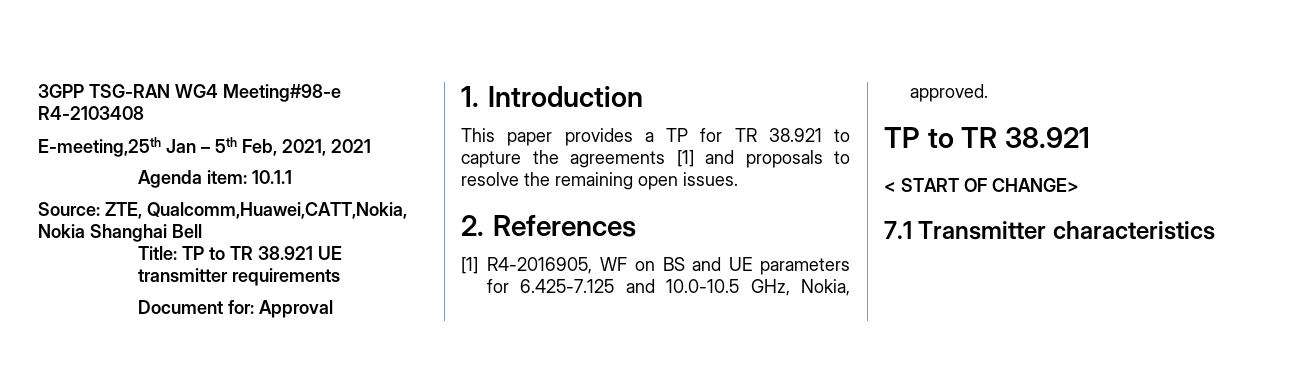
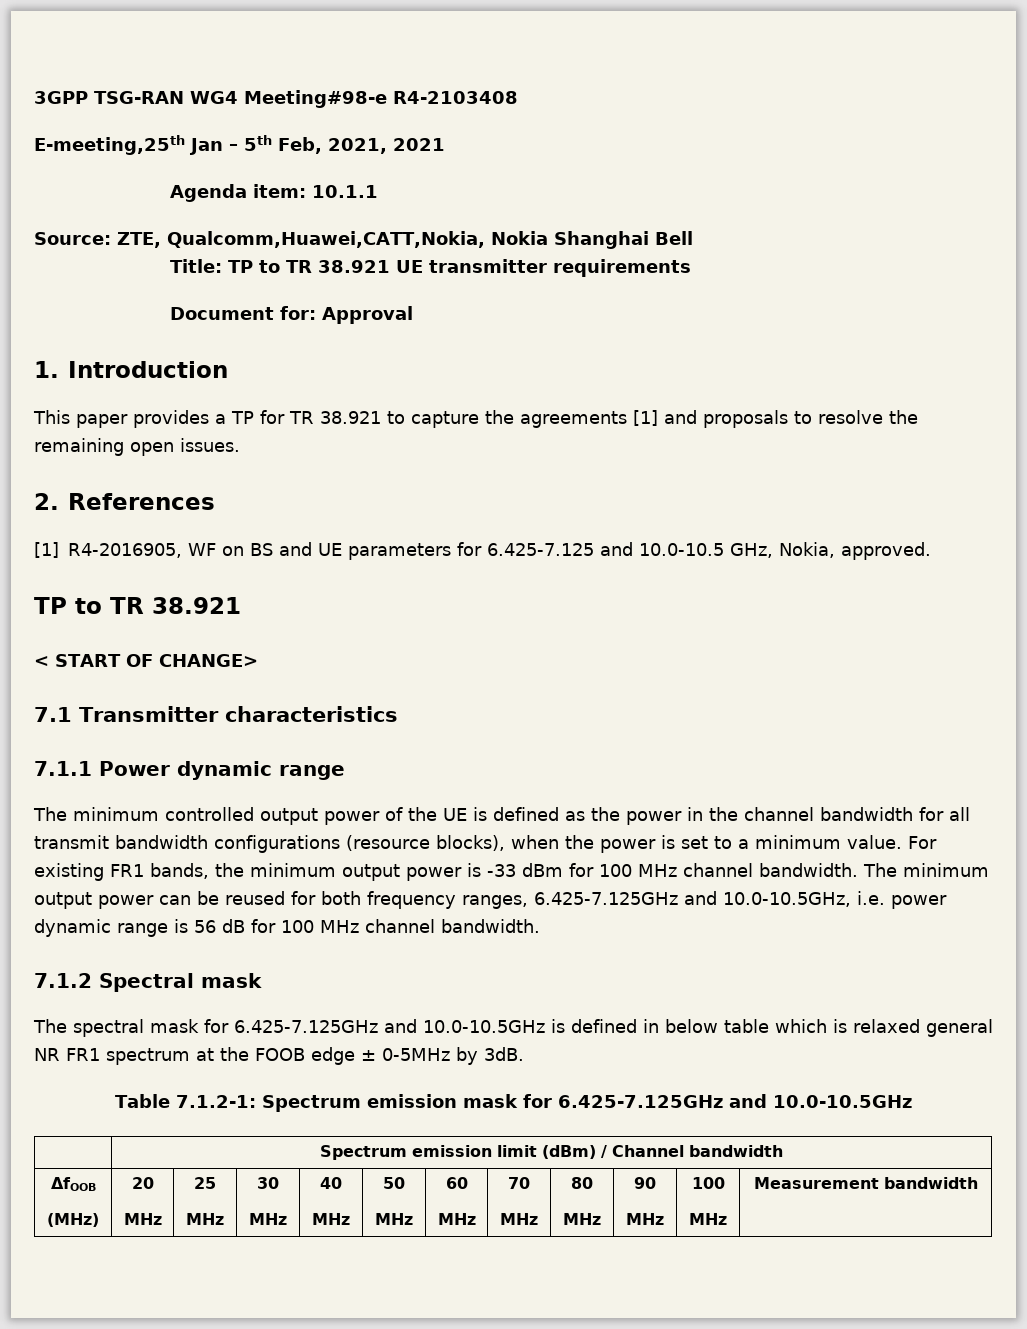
+ 7.1.1 Power dynamic range
+ The minimum controlled output power of the UE is defined as the power in the channel bandwidth for all transmit bandwidth configurations (resource blocks), when the power is set to a minimum value. For existing FR1 bands, the minimum output power is -33 dBm for 100 MHz channel bandwidth. The minimum output power can be reused for both frequency ranges, 6.425-7.125GHz and 10.0-10.5GHz, i.e. power dynamic range is 56 dB for 100 MHz channel bandwidth.
+ 7.1.2 Spectral mask
+ The spectral mask for 6.425-7.125GHz and 10.0-10.5GHz is defined in below table which is relaxed general NR FR1 spectrum at the FOOB edge ± 0-5MHz by 3dB.
+ Table 7.1.2-1: Spectrum emission mask for 6.425-7.125GHz and 10.0-10.5GHz
+ | Spectrum emission limit (dBm) / Channel bandwidth
+ ΔfOOB
+ (MHz) | 20
+ MHz | 25
+ MHz | 30
+ MHz | 40
+ MHz | 50
+ MHz | 60
+ MHz | 70
+ MHz | 80
+ MHz | 90
+ MHz | 100
+ MHz | Measurement bandwidth

